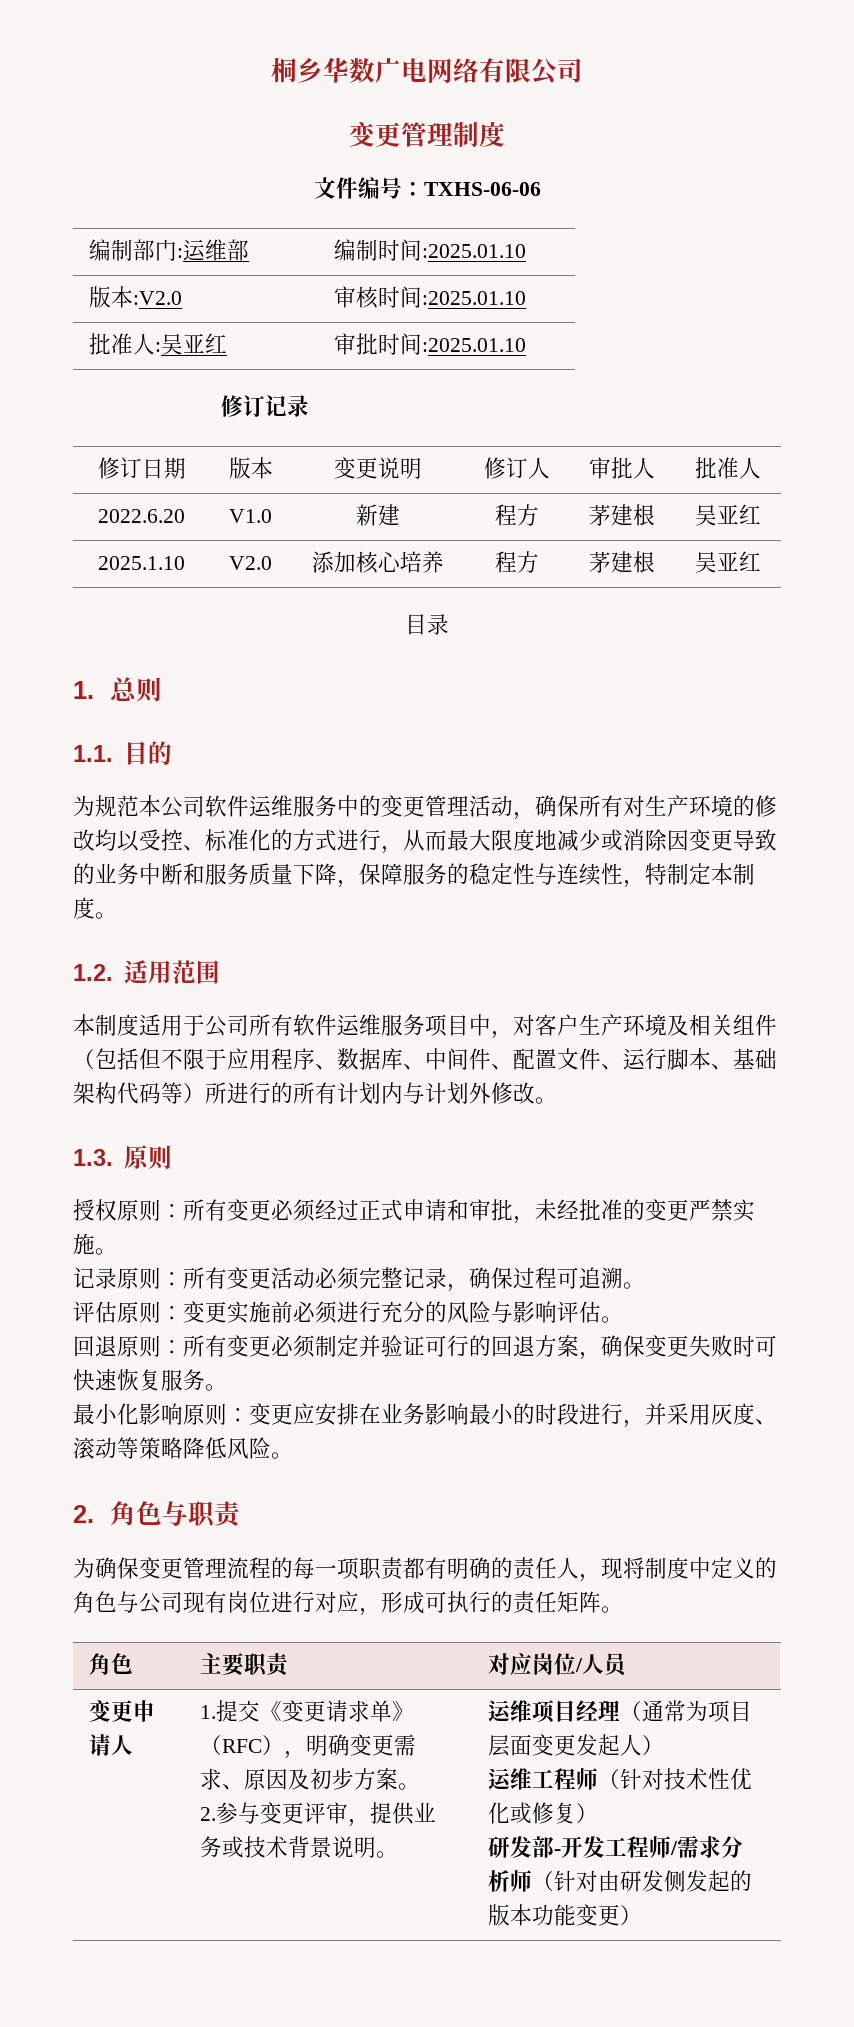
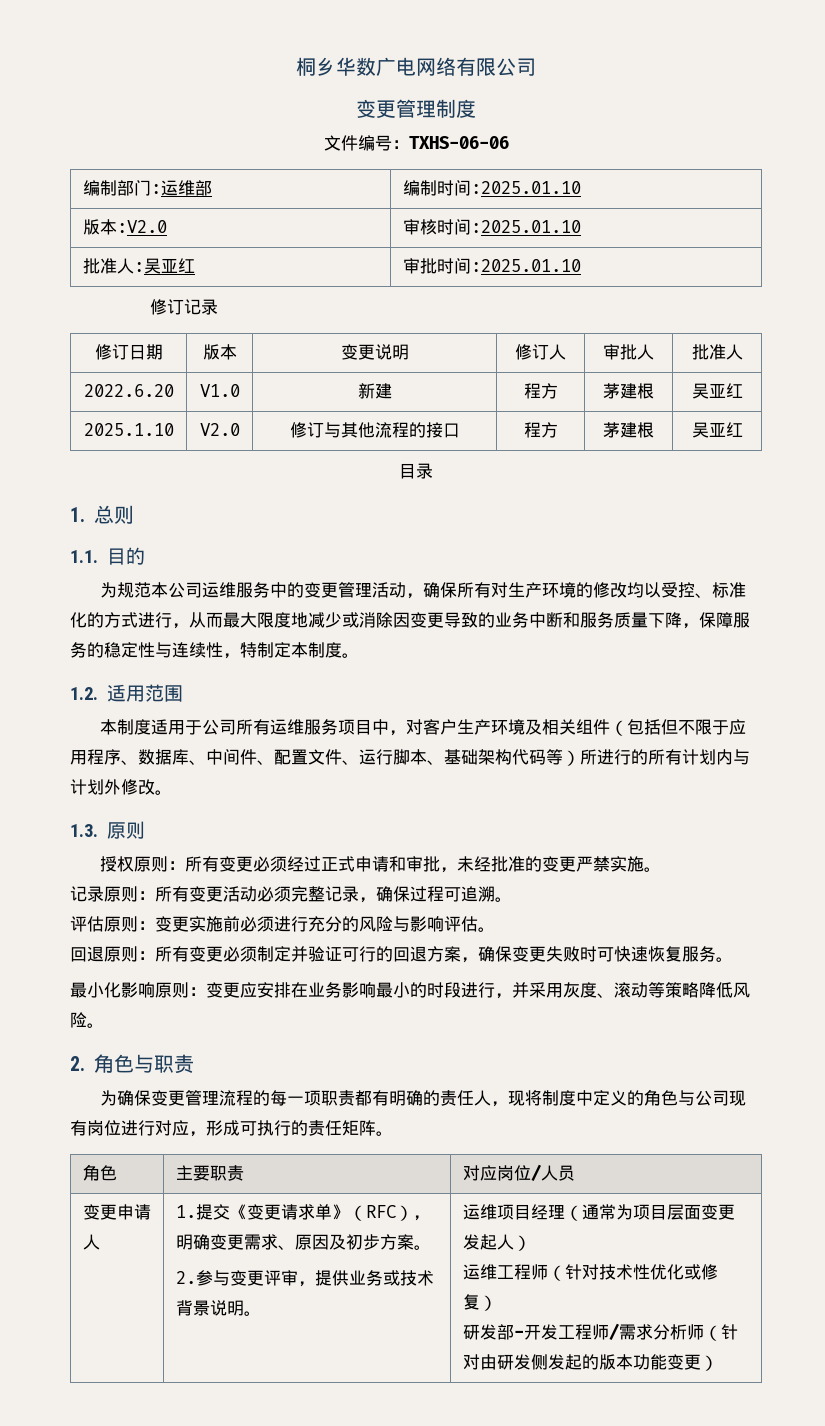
- 2025.1.10 | V2.0 | 添加核心培养 | 程方 | 茅建根 | 吴亚红
+ 2025.1.10 | V2.0 | 修订与其他流程的接口 | 程方 | 茅建根 | 吴亚红
- 为规范本公司软件运维服务中的变更管理活动，确保所有对生产环境的修改均以受控、标准化的方式进行，从而最大限度地减少或消除因变更导致的业务中断和服务质量下降，保障服务的稳定性与连续性，特制定本制度。
+ 为规范本公司运维服务中的变更管理活动，确保所有对生产环境的修改均以受控、标准化的方式进行，从而最大限度地减少或消除因变更导致的业务中断和服务质量下降，保障服务的稳定性与连续性，特制定本制度。
- 本制度适用于公司所有软件运维服务项目中，对客户生产环境及相关组件（包括但不限于应用程序、数据库、中间件、配置文件、运行脚本、基础架构代码等）所进行的所有计划内与计划外修改。
+ 本制度适用于公司所有运维服务项目中，对客户生产环境及相关组件（包括但不限于应用程序、数据库、中间件、配置文件、运行脚本、基础架构代码等）所进行的所有计划内与计划外修改。

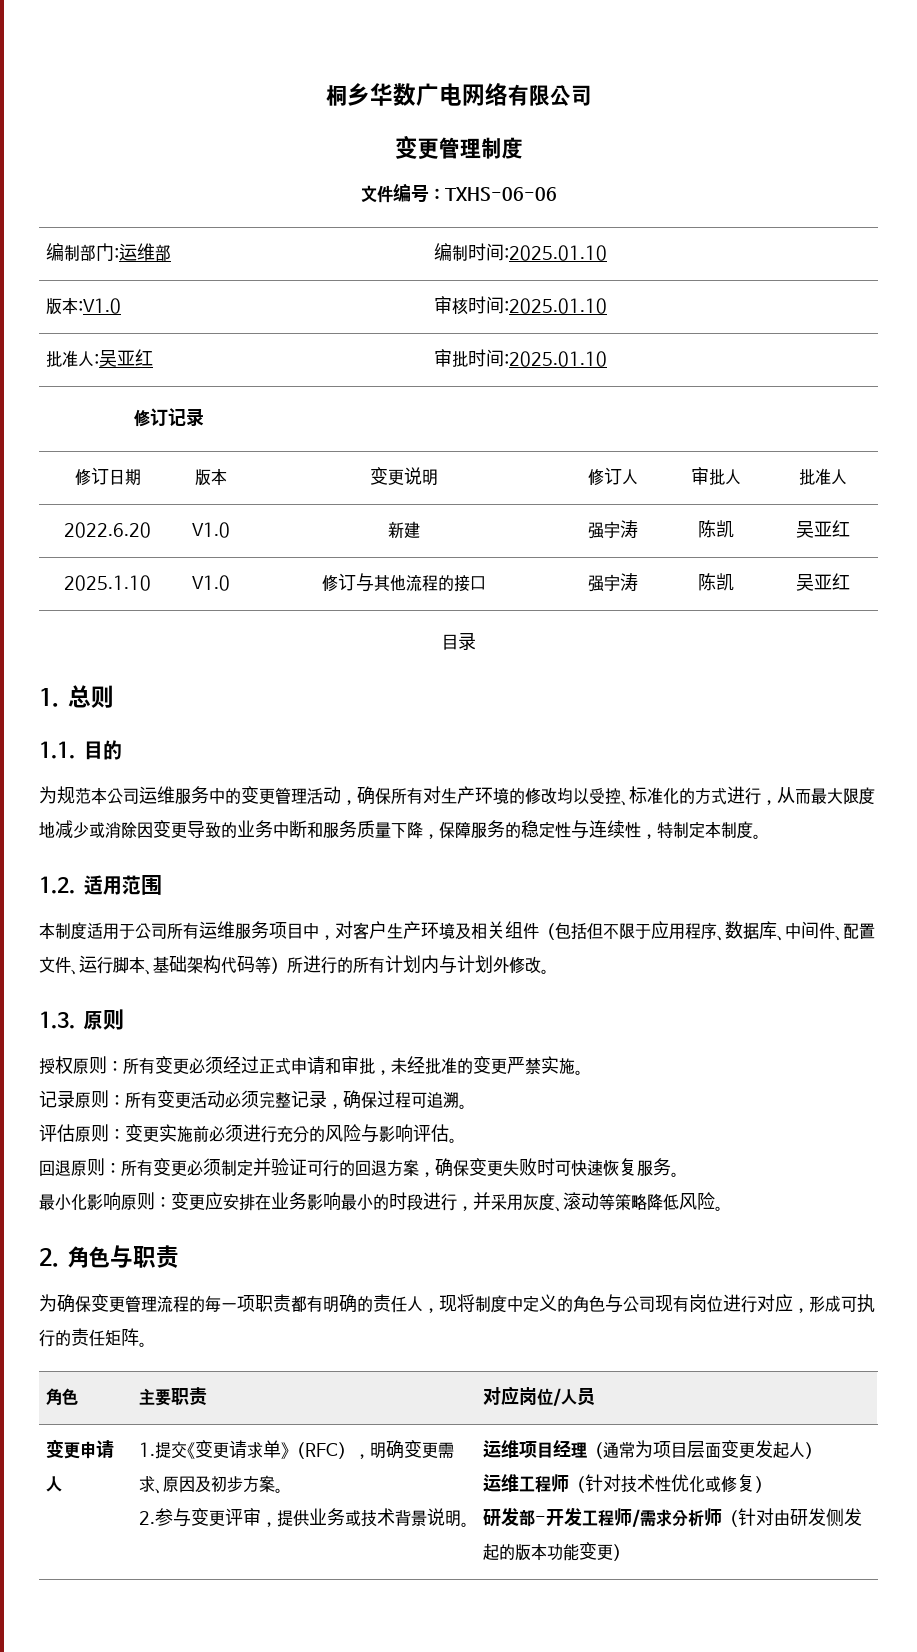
- 版本:V2.0 | 审核时间:2025.01.10
+ 版本:V1.0 | 审核时间:2025.01.10
- 2022.6.20 | V1.0 | 新建 | 程方 | 茅建根 | 吴亚红
+ 2022.6.20 | V1.0 | 新建 | 强宇涛 | 陈凯 | 吴亚红
- 2025.1.10 | V2.0 | 修订与其他流程的接口 | 程方 | 茅建根 | 吴亚红
+ 2025.1.10 | V1.0 | 修订与其他流程的接口 | 强宇涛 | 陈凯 | 吴亚红

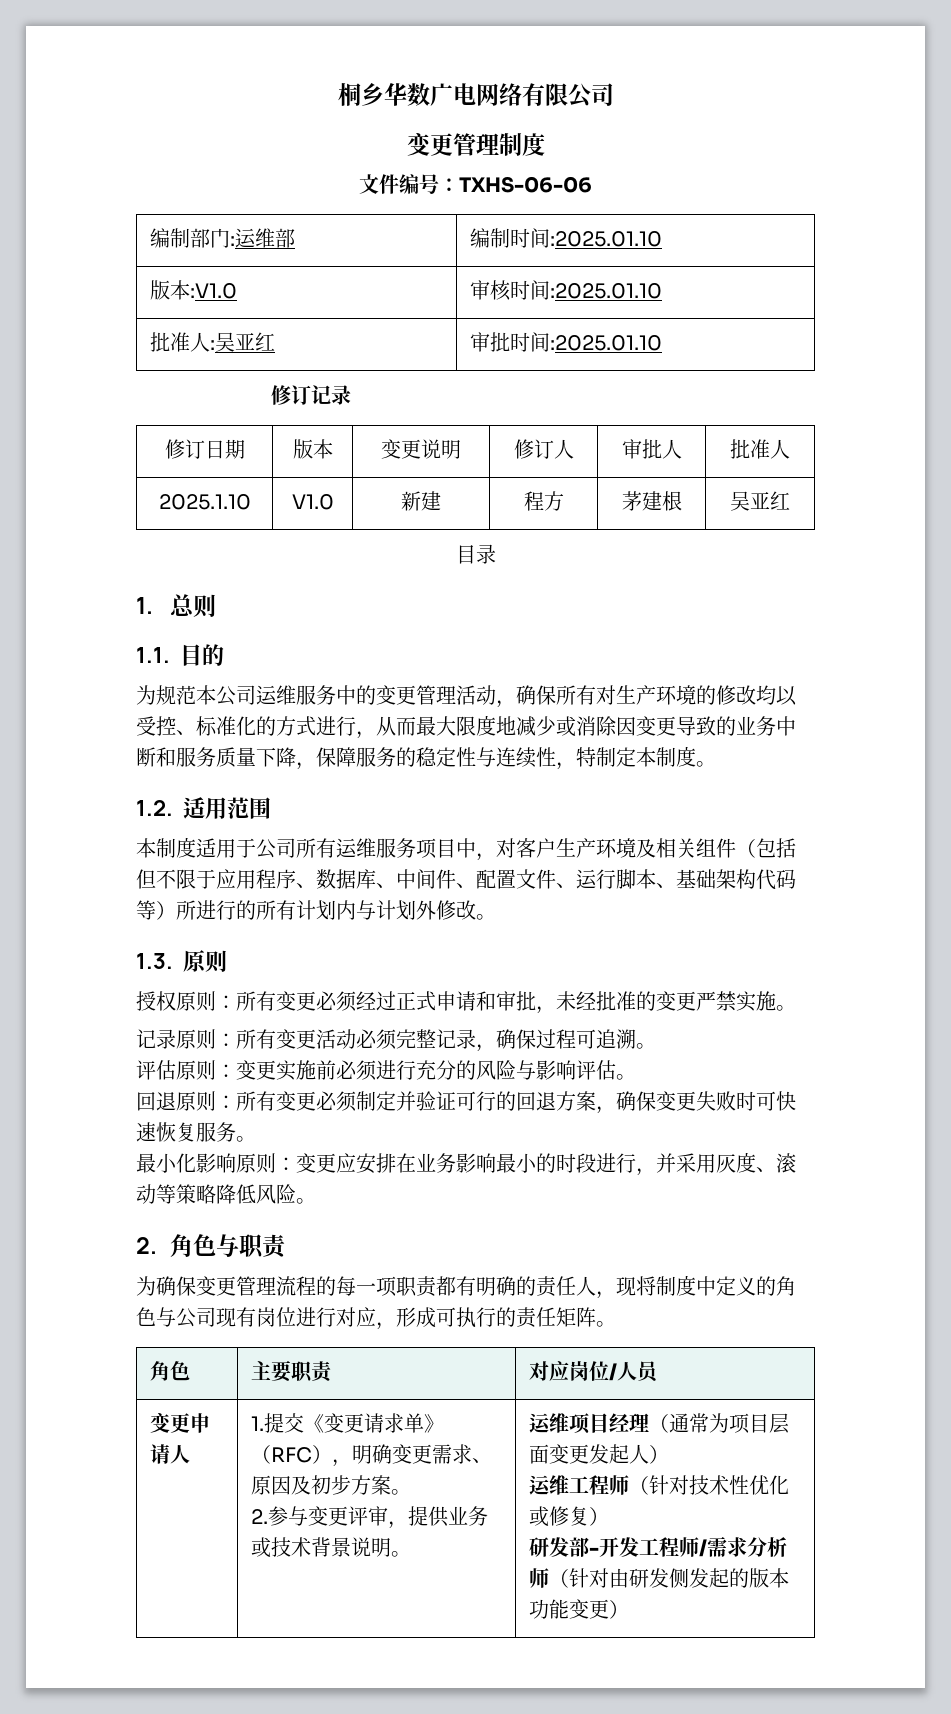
- 2022.6.20 | V1.0 | 新建 | 强宇涛 | 陈凯 | 吴亚红
- 2025.1.10 | V1.0 | 修订与其他流程的接口 | 强宇涛 | 陈凯 | 吴亚红
+ 2025.1.10 | V1.0 | 新建 | 程方 | 茅建根 | 吴亚红

